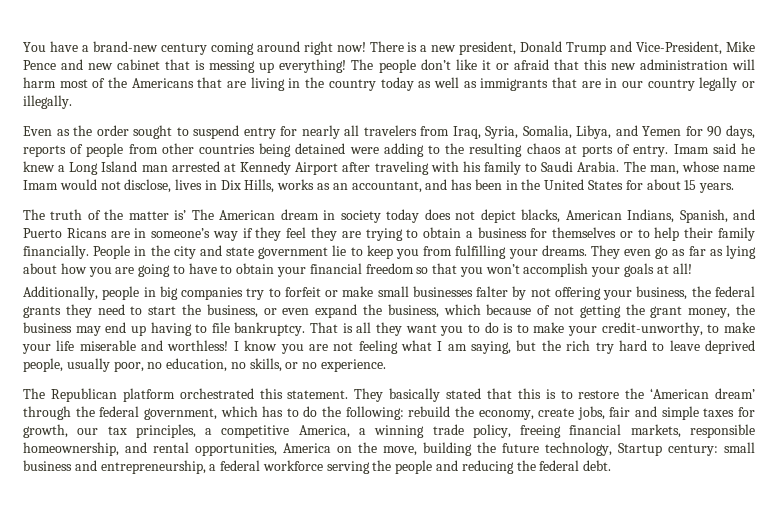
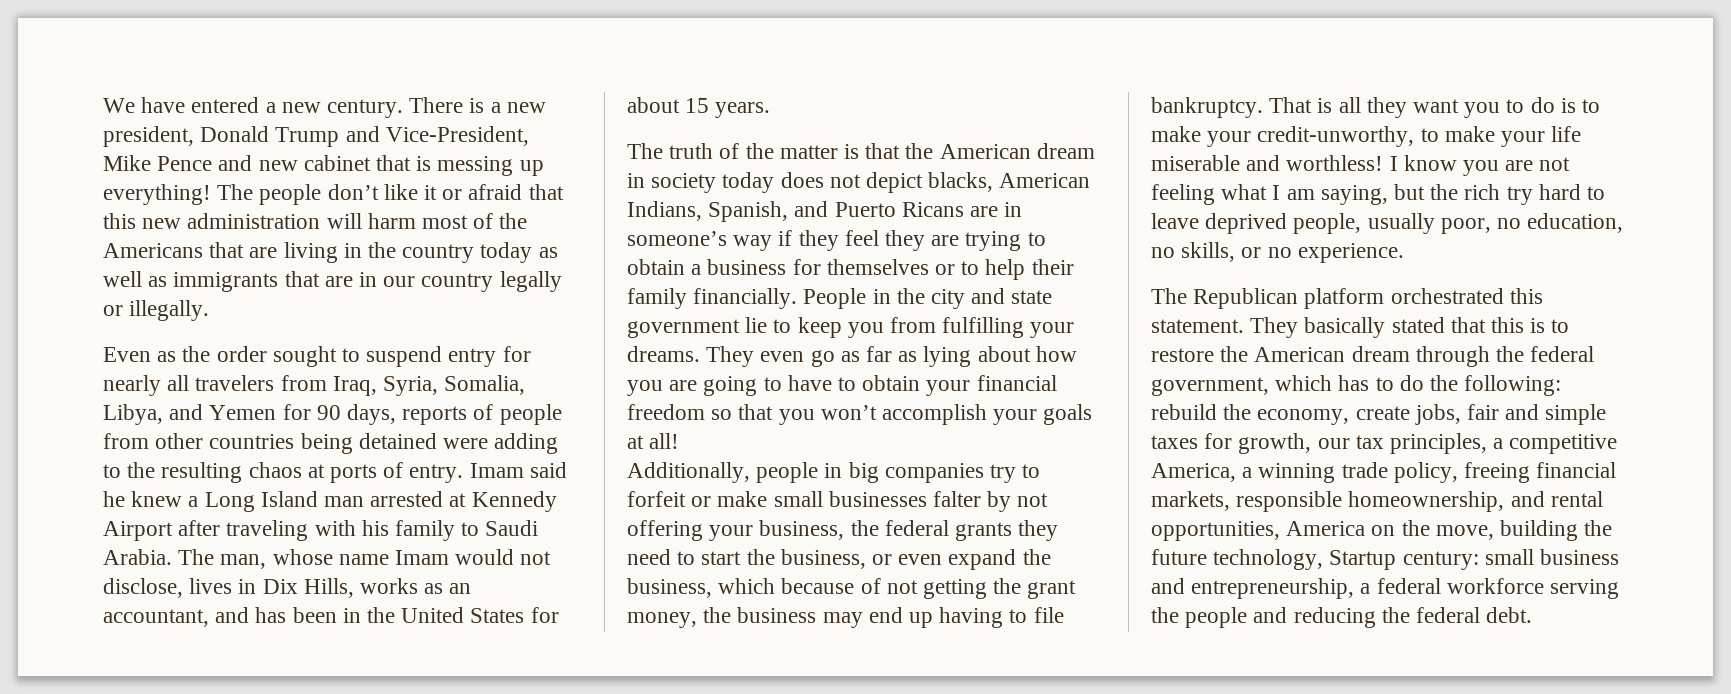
- You have a brand-new century coming around right now!
+ We have entered a new century.
- The truth of the matter is’ The American dream in society today does not depict blacks, American Indians, Spanish, and Puerto Ricans are in someone’s way if they feel they are trying to obtain a business for themselves or to help their family financially.
+ The truth of the matter is that the American dream in society today does not depict blacks, American Indians, Spanish, and Puerto Ricans are in someone’s way if they feel they are trying to obtain a business for themselves or to help their family financially.
- They basically stated that this is to restore the ‘American dream’ through the federal government, which has to do the following:
+ They basically stated that this is to restore the American dream through the federal government, which has to do the following:

